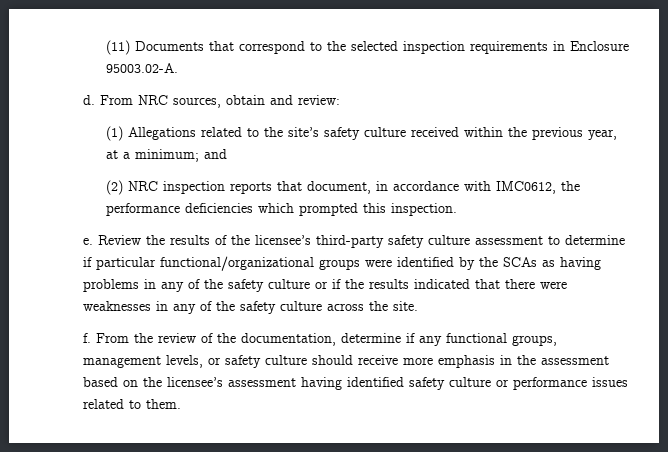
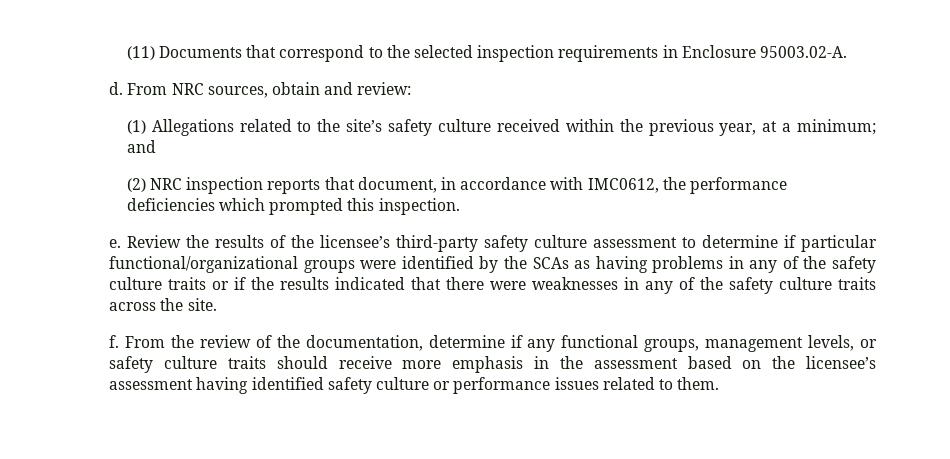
- Review the results of the licensee’s third-party safety culture assessment to determine if particular functional/organizational groups were identified by the SCAs as having problems in any of the safety culture or if the results indicated that there were weaknesses in any of the safety culture across the site.
+ Review the results of the licensee’s third-party safety culture assessment to determine if particular functional/organizational groups were identified by the SCAs as having problems in any of the safety culture traits or if the results indicated that there were weaknesses in any of the safety culture traits across the site.
- From the review of the documentation, determine if any functional groups, management levels, or safety culture should receive more emphasis in the assessment based on the licensee’s assessment having identified safety culture or performance issues related to them.
+ From the review of the documentation, determine if any functional groups, management levels, or safety culture traits should receive more emphasis in the assessment based on the licensee’s assessment having identified safety culture or performance issues related to them.

